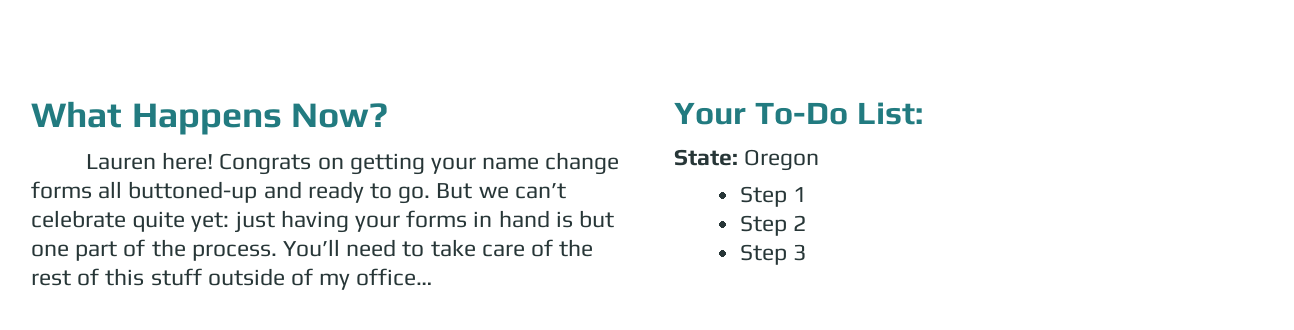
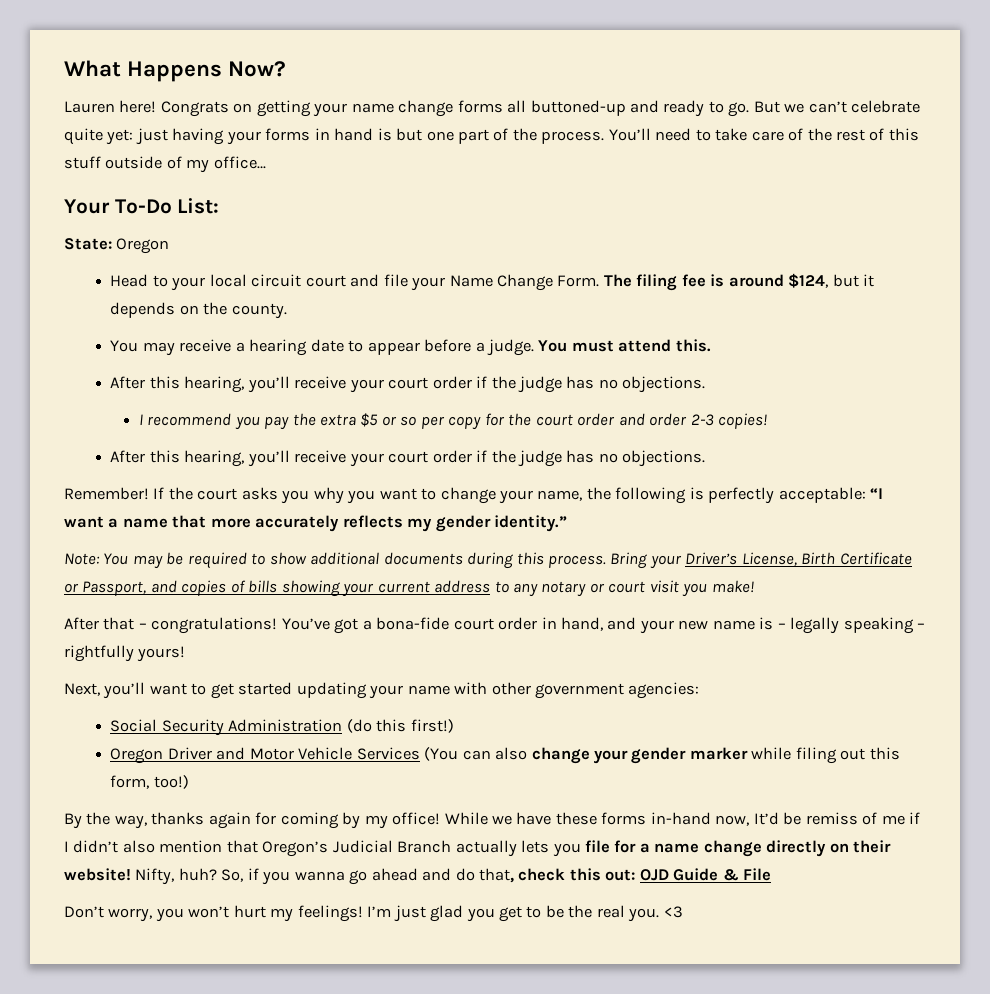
- Step 1
- Step 2
- Step 3
+ Head to your local circuit court and file your Name Change Form. The filing fee is around $124, but it depends on the county.
+ You may receive a hearing date to appear before a judge. You must attend this.
+ After this hearing, you’ll receive your court order if the judge has no objections.
+ I recommend you pay the extra $5 or so per copy for the court order and order 2-3 copies!
+ After this hearing, you’ll receive your court order if the judge has no objections.
+ Remember! If the court asks you why you want to change your name, the following is perfectly acceptable: “I want a name that more accurately reflects my gender identity.”
+ Note: You may be required to show additional documents during this process. Bring your Driver’s License, Birth Certificate or Passport, and copies of bills showing your current address to any notary or court visit you make!
+ After that – congratulations! You’ve got a bona-fide court order in hand, and your new name is – legally speaking – rightfully yours!
+ Next, you’ll want to get started updating your name with other government agencies:
+ Social Security Administration (do this first!)
+ Oregon Driver and Motor Vehicle Services (You can also change your gender marker while filing out this form, too!)
+ By the way, thanks again for coming by my office! While we have these forms in-hand now, It’d be remiss of me if I didn’t also mention that Oregon’s Judicial Branch actually lets you file for a name change directly on their website! Nifty, huh? So, if you wanna go ahead and do that, check this out: OJD Guide & File
+ Don’t worry, you won’t hurt my feelings! I’m just glad you get to be the real you. <3

